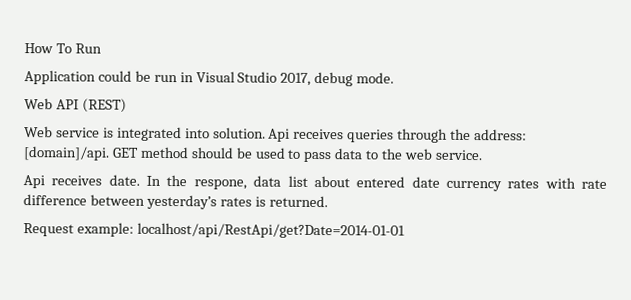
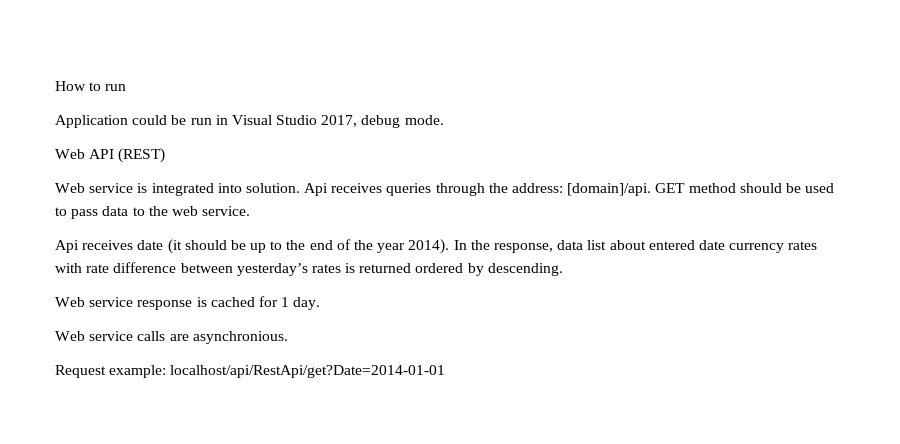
- How To Run
+ How to run
- Api receives date.
+ Api receives date (it should be up to the end of the year 2014).
- In the respone, data list about entered date currency rates with rate difference between yesterday’s rates is returned.
+ In the response, data list about entered date currency rates with rate difference between yesterday’s rates is returned ordered by descending.
+ Web service response is cached for 1 day.
+ Web service calls are asynchronious.

